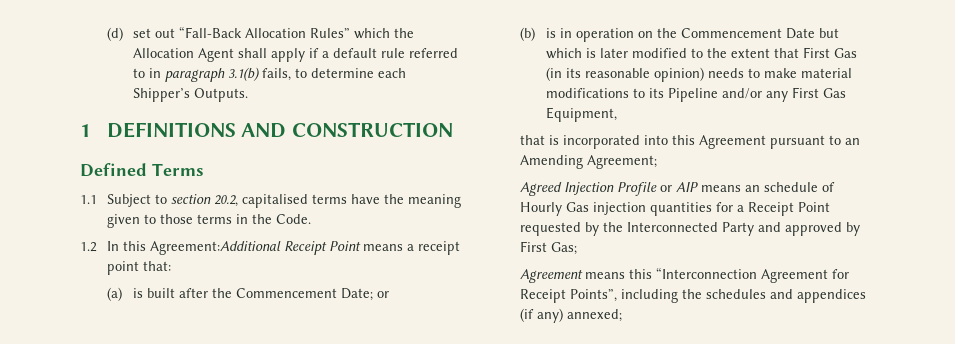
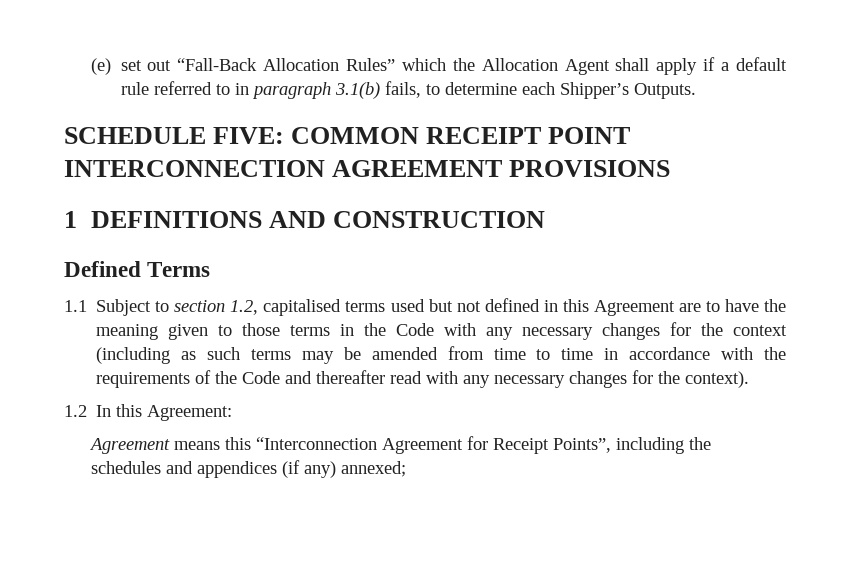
- (d) set out “Fall-Back Allocation Rules” which the Allocation Agent shall apply if a default rule referred to in paragraph 3.1(b) fails, to determine each Shipper’s Outputs.
+ (e) set out “Fall-Back Allocation Rules” which the Allocation Agent shall apply if a default rule referred to in paragraph 3.1(b) fails, to determine each Shipper’s Outputs.
+ SCHEDULE FIVE: COMMON RECEIPT POINT INTERCONNECTION AGREEMENT PROVISIONS
- 1.1 Subject to section 20.2, capitalised terms have the meaning given to those terms in the Code.
- 1.2 In this Agreement:Additional Receipt Point means a receipt point that:
- (a) is built after the Commencement Date; or
- (b) is in operation on the Commencement Date but which is later modified to the extent that First Gas (in its reasonable opinion) needs to make material modifications to its Pipeline and/or any First Gas Equipment,
- that is incorporated into this Agreement pursuant to an Amending Agreement;
- Agreed Injection Profile or AIP means an schedule of Hourly Gas injection quantities for a Receipt Point requested by the Interconnected Party and approved by First Gas;
+ 1.1 Subject to section 1.2, capitalised terms used but not defined in this Agreement are to have the meaning given to those terms in the Code with any necessary changes for the context (including as such terms may be amended from time to time in accordance with the requirements of the Code and thereafter read with any necessary changes for the context).
+ 1.2 In this Agreement:

